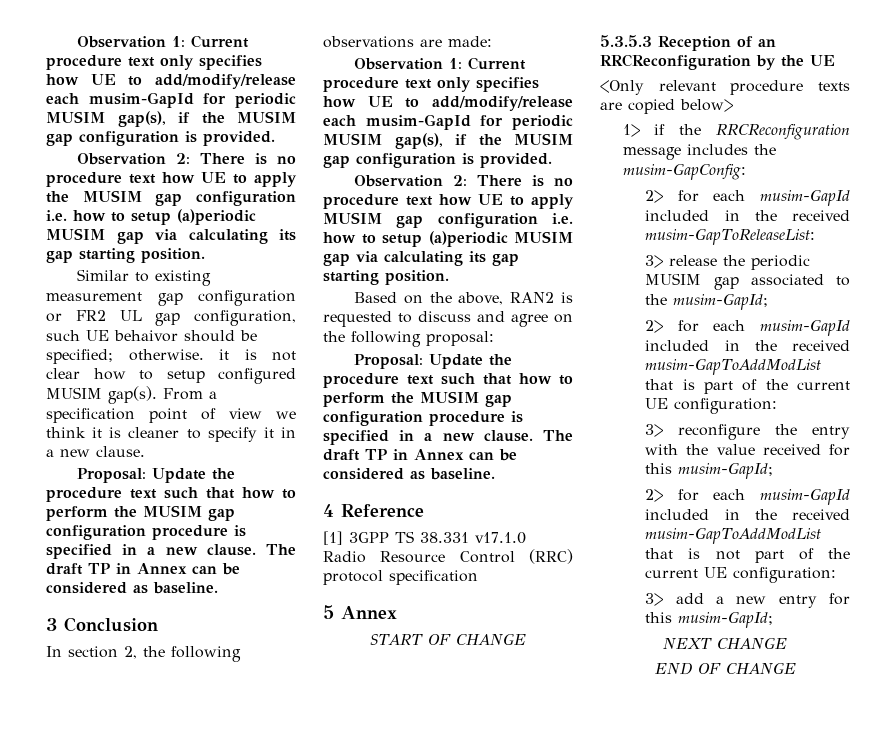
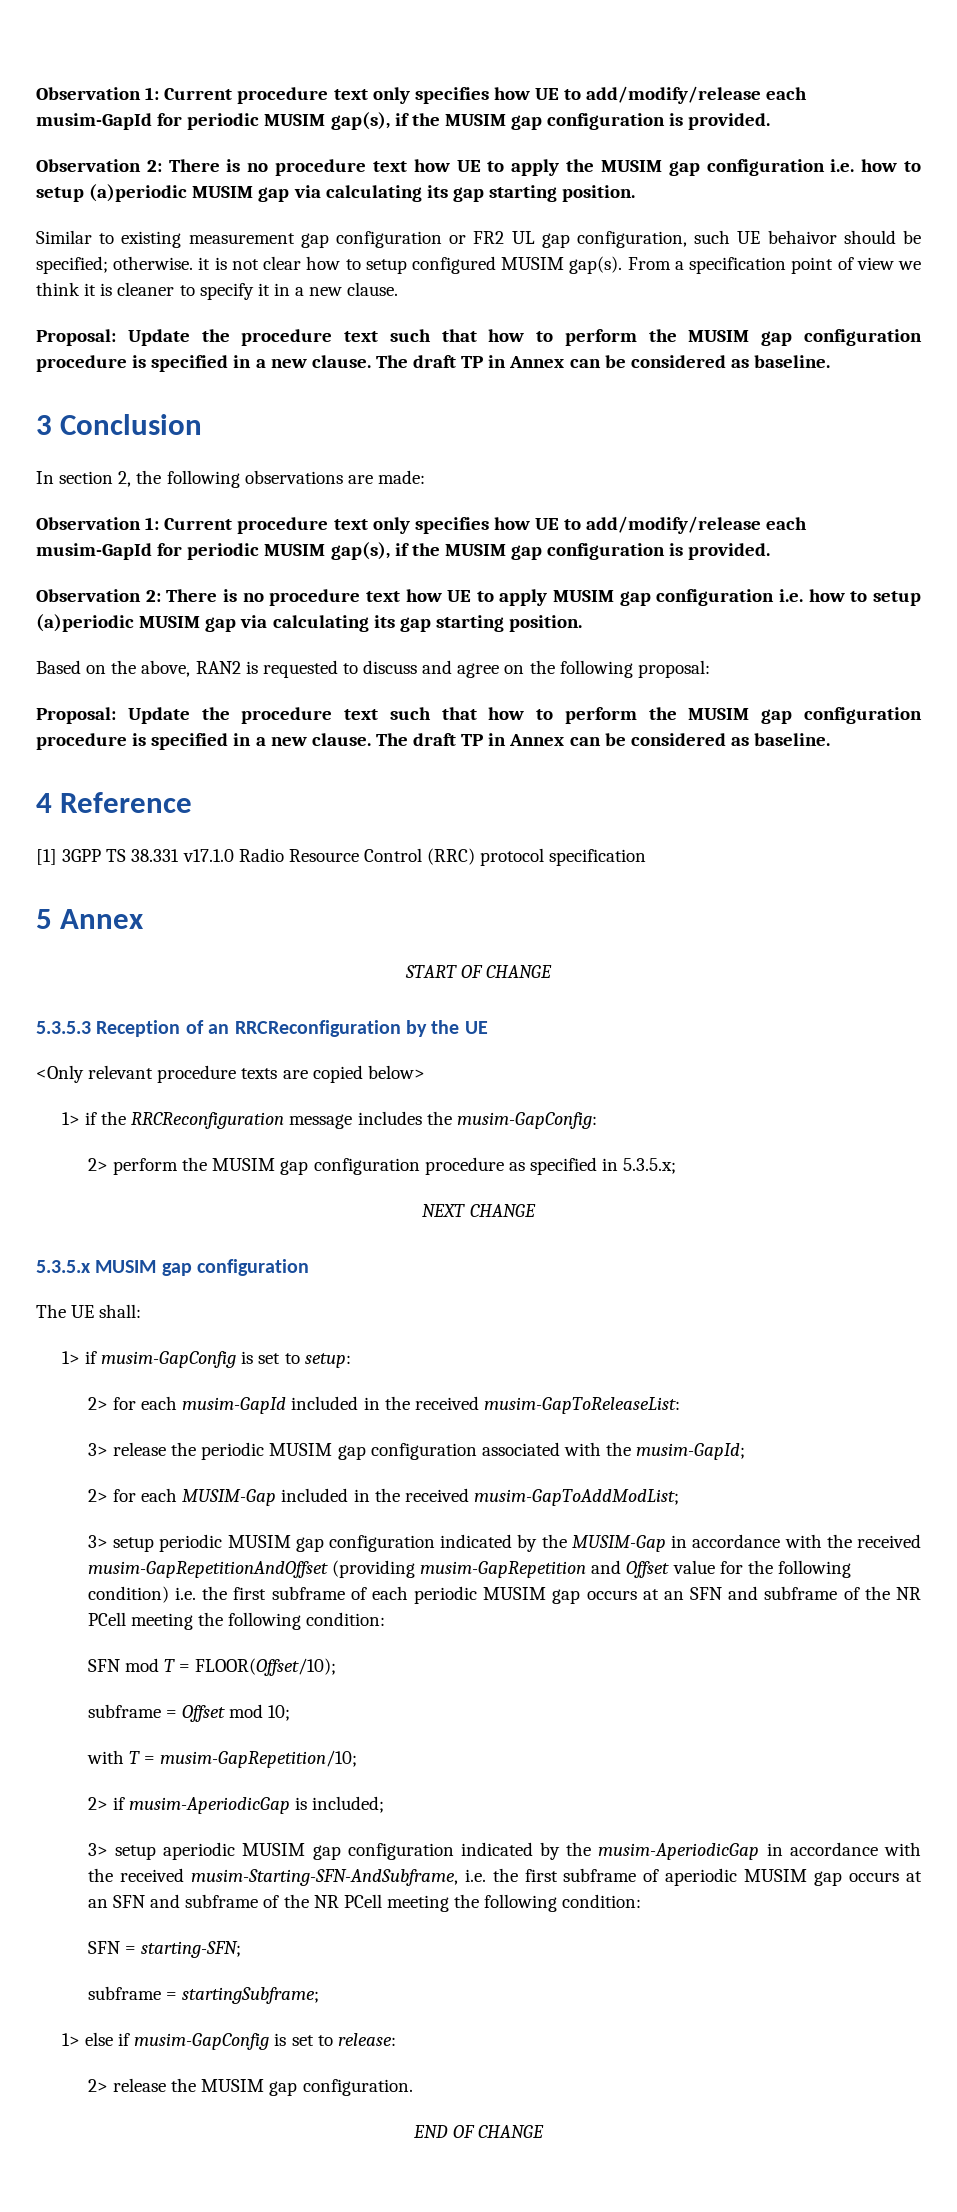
+ 2> perform the MUSIM gap configuration procedure as specified in 5.3.5.x;
+ NEXT CHANGE
+ 5.3.5.x MUSIM gap configuration
+ The UE shall:
+ 1> if musim-GapConfig is set to setup:
- 3> release the periodic MUSIM gap associated to the musim-GapId;
+ 3> release the periodic MUSIM gap configuration associated with the musim-GapId;
- 2> for each musim-GapId included in the received musim-GapToAddModList that is part of the current UE configuration:
- 3> reconfigure the entry with the value received for this musim-GapId;
- 2> for each musim-GapId included in the received musim-GapToAddModList that is not part of the current UE configuration:
- 3> add a new entry for this musim-GapId;
- NEXT CHANGE
+ 2> for each MUSIM-Gap included in the received musim-GapToAddModList;
+ 3> setup periodic MUSIM gap configuration indicated by the MUSIM-Gap in accordance with the received musim-GapRepetitionAndOffset (providing musim-GapRepetition and Offset value for the following condition) i.e. the first subframe of each periodic MUSIM gap occurs at an SFN and subframe of the NR PCell meeting the following condition:
+ SFN mod T = FLOOR(Offset/10);
+ subframe = Offset mod 10;
+ with T = musim-GapRepetition/10;
+ 2> if musim-AperiodicGap is included;
+ 3> setup aperiodic MUSIM gap configuration indicated by the musim-AperiodicGap in accordance with the received musim-Starting-SFN-AndSubframe, i.e. the first subframe of aperiodic MUSIM gap occurs at an SFN and subframe of the NR PCell meeting the following condition:
+ SFN = starting-SFN;
+ subframe = startingSubframe;
+ 1> else if musim-GapConfig is set to release:
+ 2> release the MUSIM gap configuration.

